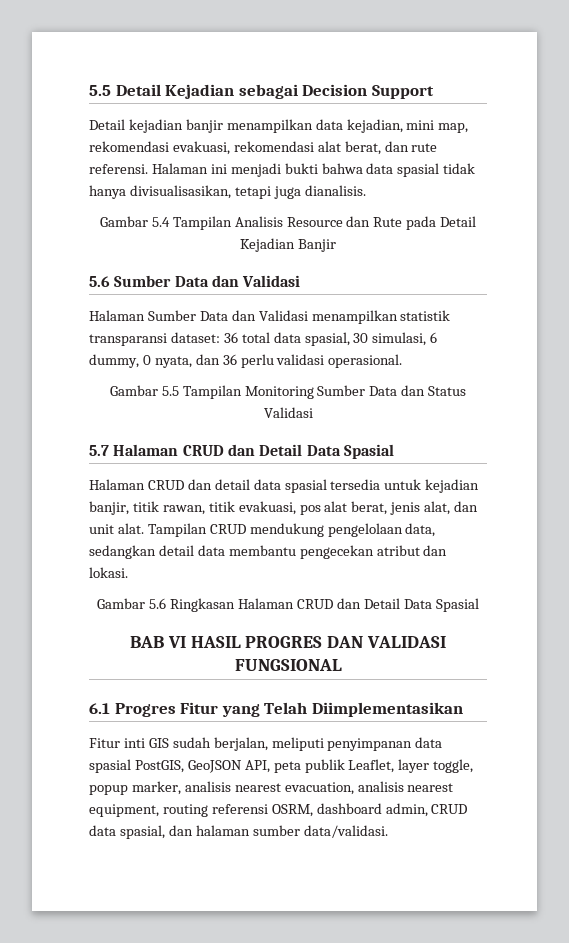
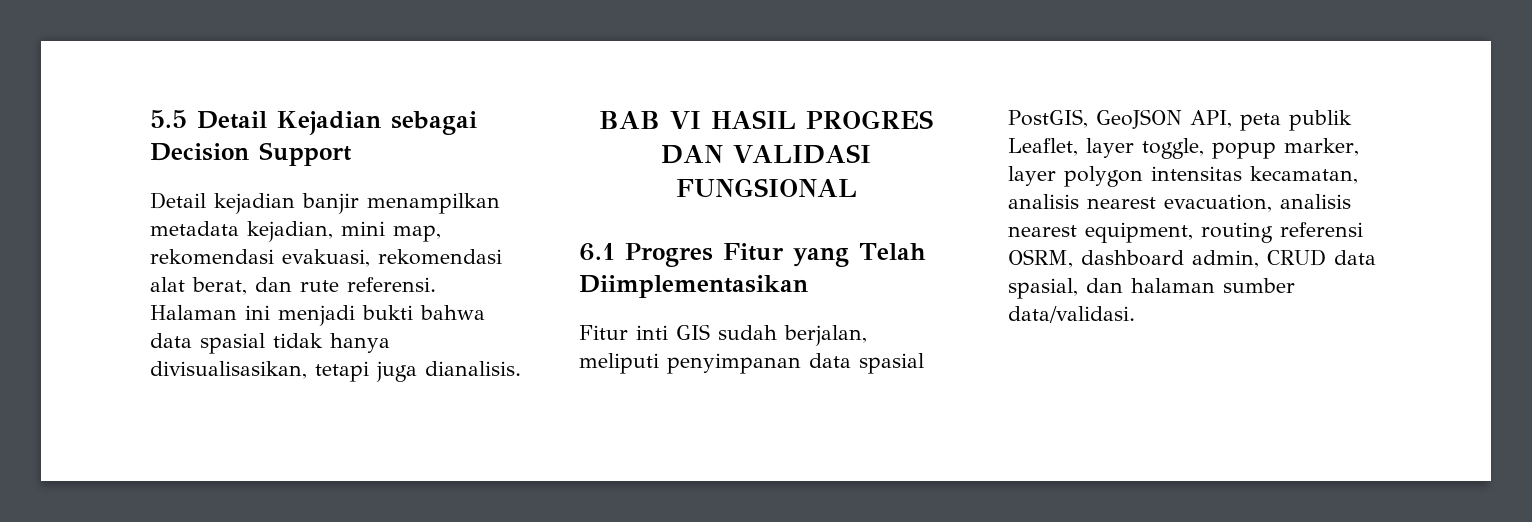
- Detail kejadian banjir menampilkan data kejadian, mini map, rekomendasi evakuasi, rekomendasi alat berat, dan rute referensi.
+ Detail kejadian banjir menampilkan metadata kejadian, mini map, rekomendasi evakuasi, rekomendasi alat berat, dan rute referensi.
- Gambar 5.4 Tampilan Analisis Resource dan Rute pada Detail Kejadian Banjir
- 5.6 Sumber Data dan Validasi
- Halaman Sumber Data dan Validasi menampilkan statistik transparansi dataset: 36 total data spasial, 30 simulasi, 6 dummy, 0 nyata, dan 36 perlu validasi operasional.
- Gambar 5.5 Tampilan Monitoring Sumber Data dan Status Validasi
- 5.7 Halaman CRUD dan Detail Data Spasial
- Halaman CRUD dan detail data spasial tersedia untuk kejadian banjir, titik rawan, titik evakuasi, pos alat berat, jenis alat, dan unit alat. Tampilan CRUD mendukung pengelolaan data, sedangkan detail data membantu pengecekan atribut dan lokasi.
- Gambar 5.6 Ringkasan Halaman CRUD dan Detail Data Spasial
- Fitur inti GIS sudah berjalan, meliputi penyimpanan data spasial PostGIS, GeoJSON API, peta publik Leaflet, layer toggle, popup marker, analisis nearest evacuation, analisis nearest equipment, routing referensi OSRM, dashboard admin, CRUD data spasial, dan halaman sumber data/validasi.
+ Fitur inti GIS sudah berjalan, meliputi penyimpanan data spasial PostGIS, GeoJSON API, peta publik Leaflet, layer toggle, popup marker, layer polygon intensitas kecamatan, analisis nearest evacuation, analisis nearest equipment, routing referensi OSRM, dashboard admin, CRUD data spasial, dan halaman sumber data/validasi.

